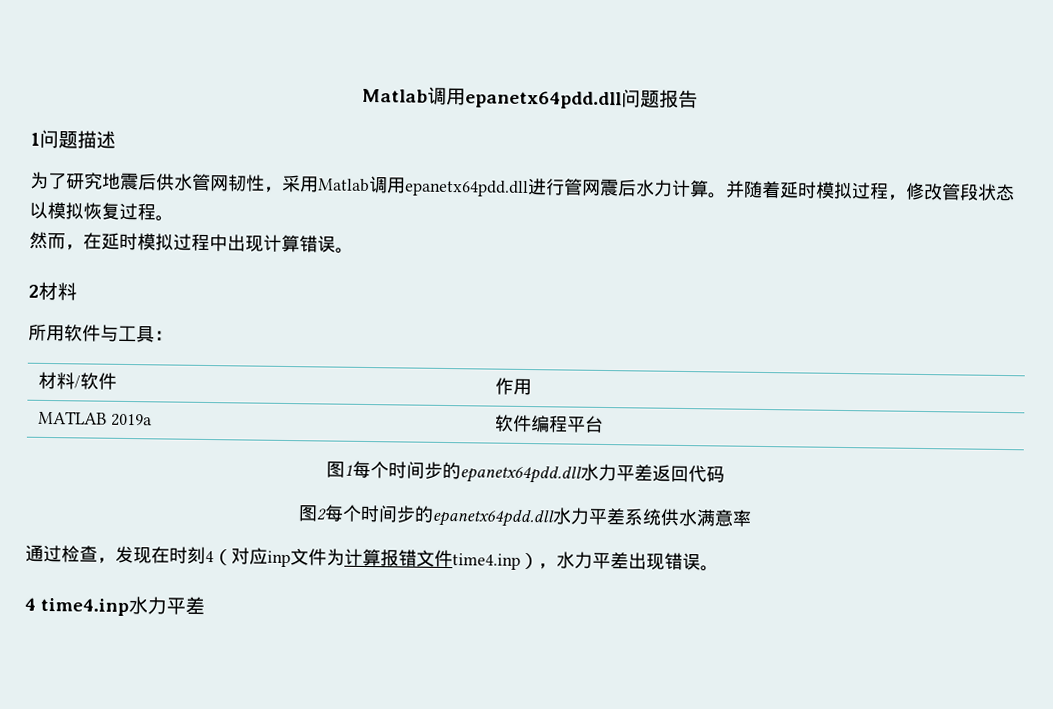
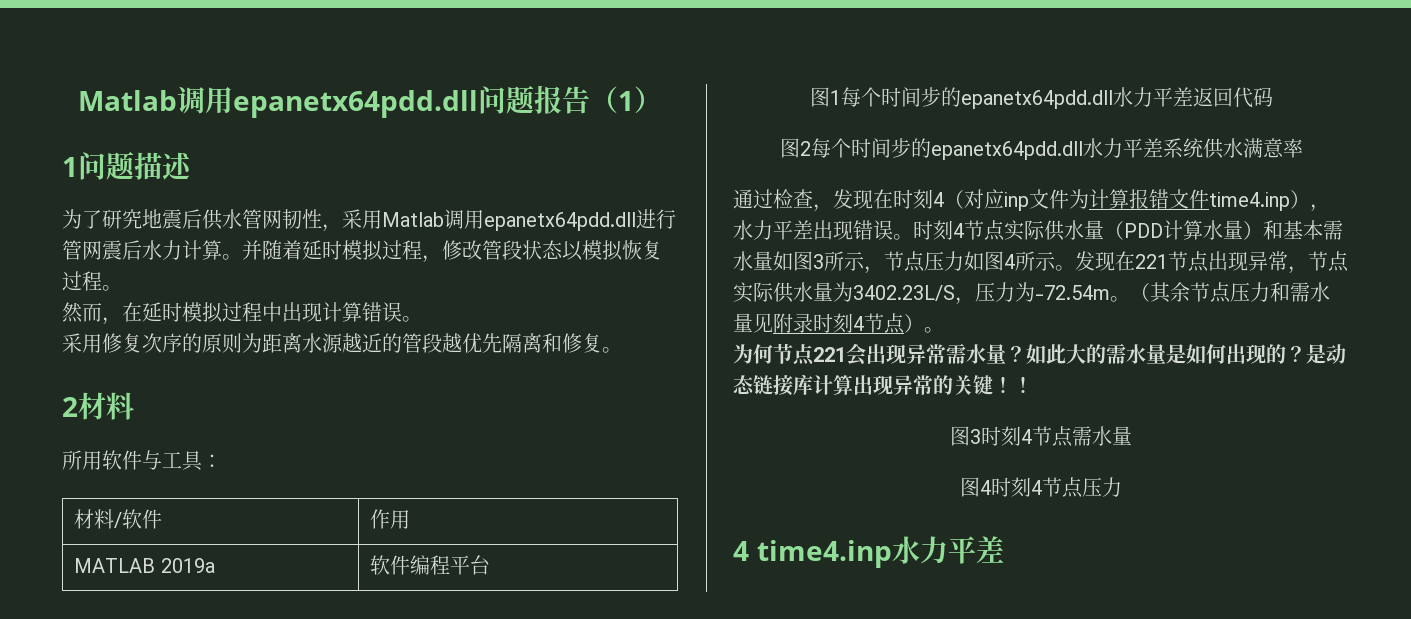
- Matlab调用epanetx64pdd.dll问题报告
+ Matlab调用epanetx64pdd.dll问题报告（1）
+ 采用修复次序的原则为距离水源越近的管段越优先隔离和修复。
+ 时刻4节点实际供水量（PDD计算水量）和基本需水量如图3所示，节点压力如图4所示。发现在221节点出现异常，节点实际供水量为3402.23L/S，压力为-72.54m。（其余节点压力和需水量见附录时刻4节点）。
+ 为何节点221会出现异常需水量？如此大的需水量是如何出现的？是动态链接库计算出现异常的关键！！
+ 图3时刻4节点需水量
+ 图4时刻4节点压力

